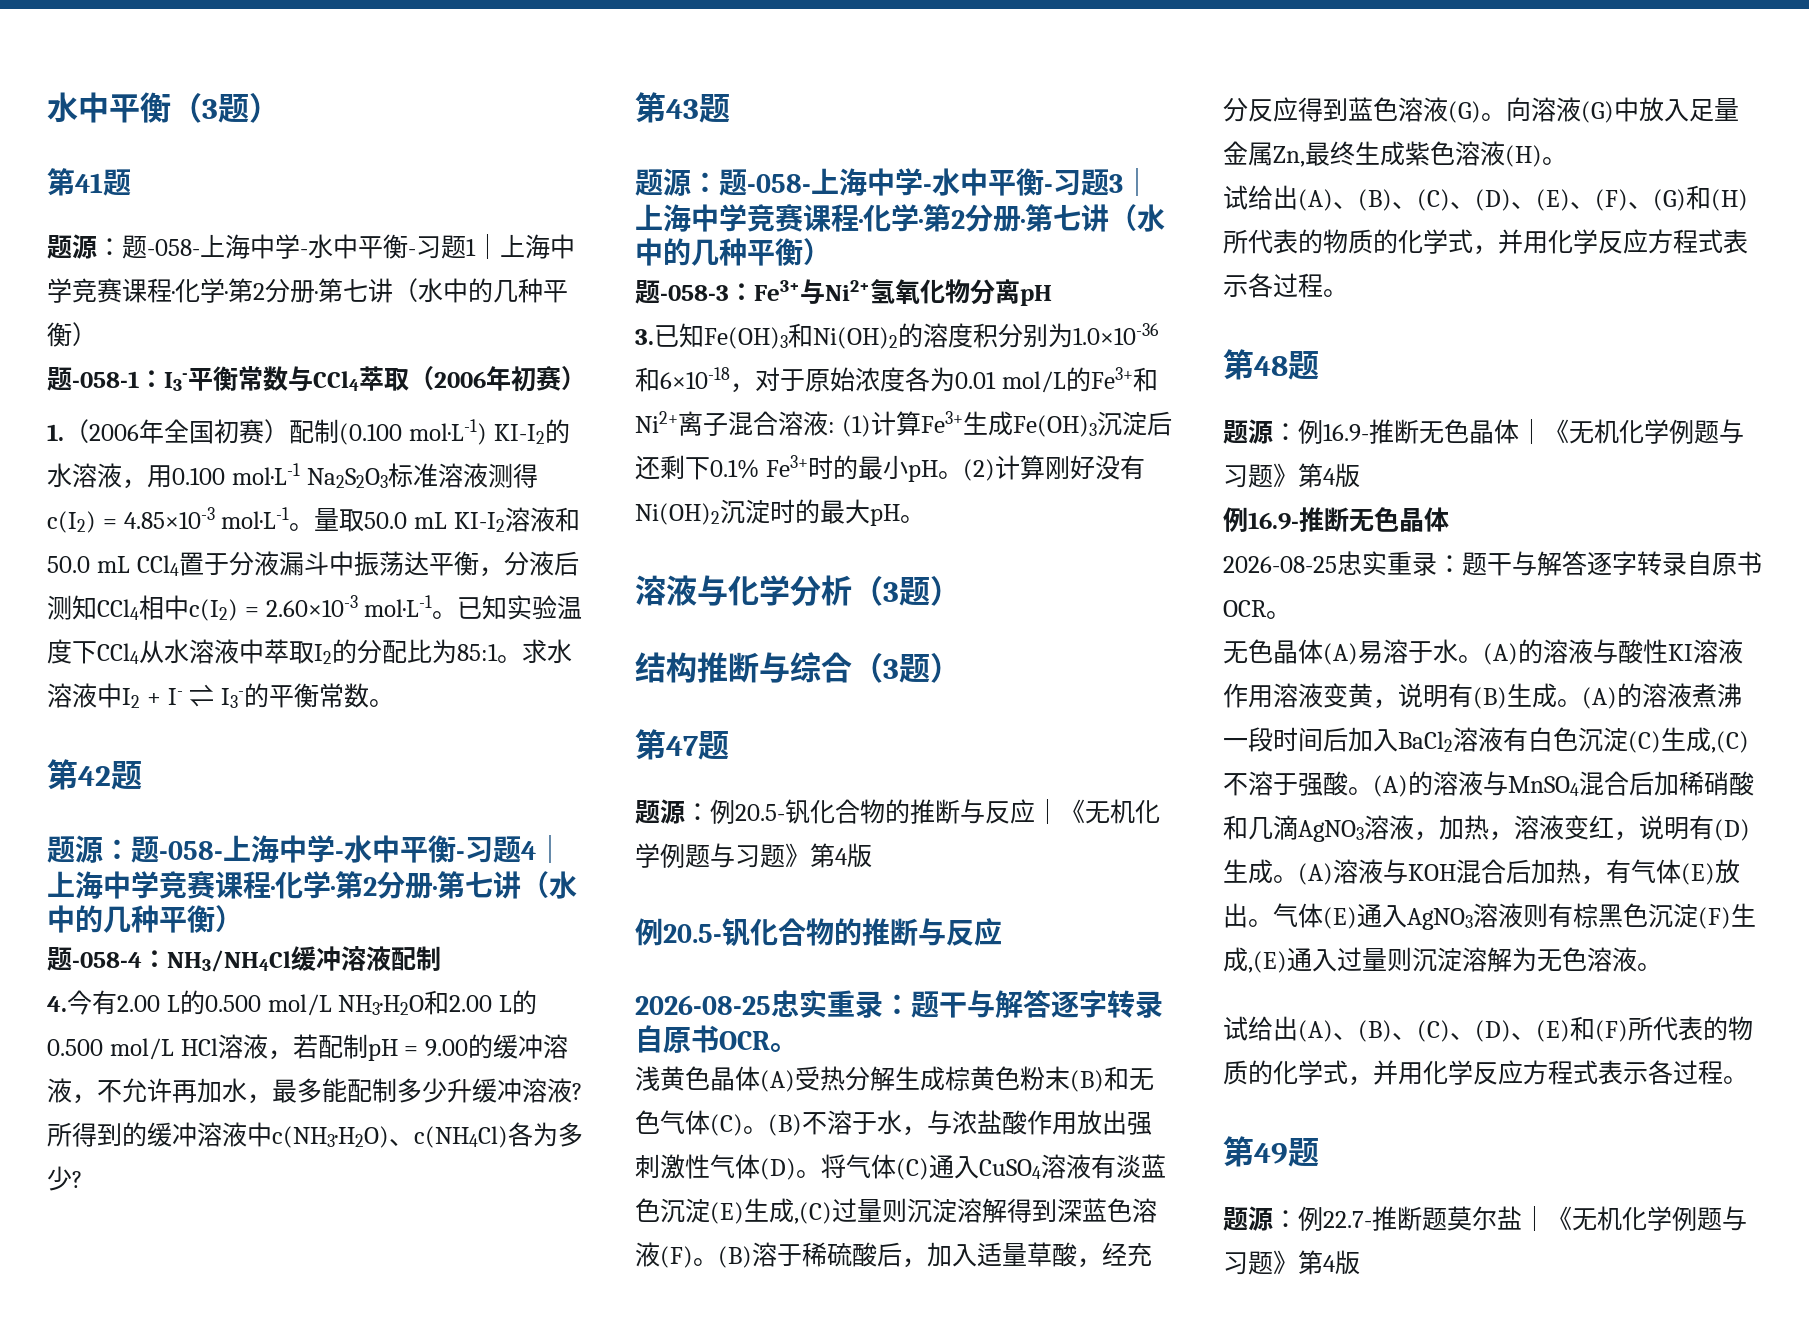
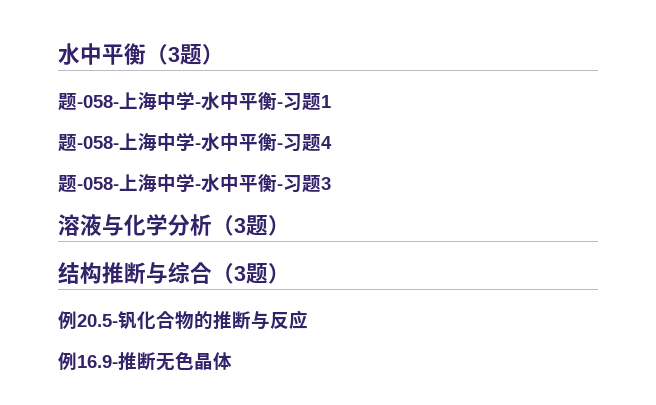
- 第41题
- 题源：题-058-上海中学-水中平衡-习题1｜上海中学竞赛课程·化学·第2分册·第七讲（水中的几种平衡）
- 题-058-1：I3-平衡常数与CCl4萃取（2006年初赛）
- 1.（2006年全国初赛）配制(0.100 mol·L-1) KI-I2的水溶液，用0.100 mol·L-1 Na2S2O3标准溶液测得c(I2) = 4.85×10-3 mol·L-1。量取50.0 mL KI-I2溶液和50.0 mL CCl4置于分液漏斗中振荡达平衡，分液后测知CCl4相中c(I2) = 2.60×10-3 mol·L-1。已知实验温度下CCl4从水溶液中萃取I2的分配比为85:1。求水溶液中I2 + I- ⇌ I3-的平衡常数。
- 第42题
- 题源：题-058-上海中学-水中平衡-习题4｜上海中学竞赛课程·化学·第2分册·第七讲（水中的几种平衡）
- 题-058-4：NH3/NH4Cl缓冲溶液配制
- 4.今有2.00 L的0.500 mol/L NH3·H2O和2.00 L的0.500 mol/L HCl溶液，若配制pH = 9.00的缓冲溶液，不允许再加水，最多能配制多少升缓冲溶液?所得到的缓冲溶液中c(NH3·H2O)、c(NH4Cl)各为多少?
- 第43题
- 题源：题-058-上海中学-水中平衡-习题3｜上海中学竞赛课程·化学·第2分册·第七讲（水中的几种平衡）
- 题-058-3：Fe3+与Ni2+氢氧化物分离pH
- 3.已知Fe(OH)3和Ni(OH)2的溶度积分别为1.0×10-36和6×10-18，对于原始浓度各为0.01 mol/L的Fe3+和Ni2+离子混合溶液: (1)计算Fe3+生成Fe(OH)3沉淀后还剩下0.1% Fe3+时的最小pH。(2)计算刚好没有Ni(OH)2沉淀时的最大pH。
+ 题-058-上海中学-水中平衡-习题1
+ 题-058-上海中学-水中平衡-习题4
+ 题-058-上海中学-水中平衡-习题3
- 第47题
- 题源：例20.5-钒化合物的推断与反应｜《无机化学例题与习题》第4版
  例20.5-钒化合物的推断与反应
- 2026-08-25忠实重录：题干与解答逐字转录自原书OCR。
- 浅黄色晶体(A)受热分解生成棕黄色粉末(B)和无色气体(C)。(B)不溶于水，与浓盐酸作用放出强刺激性气体(D)。将气体(C)通入CuSO4溶液有淡蓝色沉淀(E)生成,(C)过量则沉淀溶解得到深蓝色溶液(F)。(B)溶于稀硫酸后，加入适量草酸，经充分反应得到蓝色溶液(G)。向溶液(G)中放入足量金属Zn,最终生成紫色溶液(H)。
- 试给出(A)、(B)、(C)、(D)、(E)、(F)、(G)和(H)所代表的物质的化学式，并用化学反应方程式表示各过程。
- 第48题
- 题源：例16.9-推断无色晶体｜《无机化学例题与习题》第4版
  例16.9-推断无色晶体
- 2026-08-25忠实重录：题干与解答逐字转录自原书OCR。
- 无色晶体(A)易溶于水。(A)的溶液与酸性KI溶液作用溶液变黄，说明有(B)生成。(A)的溶液煮沸一段时间后加入BaCl2溶液有白色沉淀(C)生成,(C)不溶于强酸。(A)的溶液与MnSO4混合后加稀硝酸和几滴AgNO3溶液，加热，溶液变红，说明有(D)生成。(A)溶液与KOH混合后加热，有气体(E)放出。气体(E)通入AgNO3溶液则有棕黑色沉淀(F)生成,(E)通入过量则沉淀溶解为无色溶液。
- 试给出(A)、(B)、(C)、(D)、(E)和(F)所代表的物质的化学式，并用化学反应方程式表示各过程。
- 第49题
- 题源：例22.7-推断题莫尔盐｜《无机化学例题与习题》第4版

